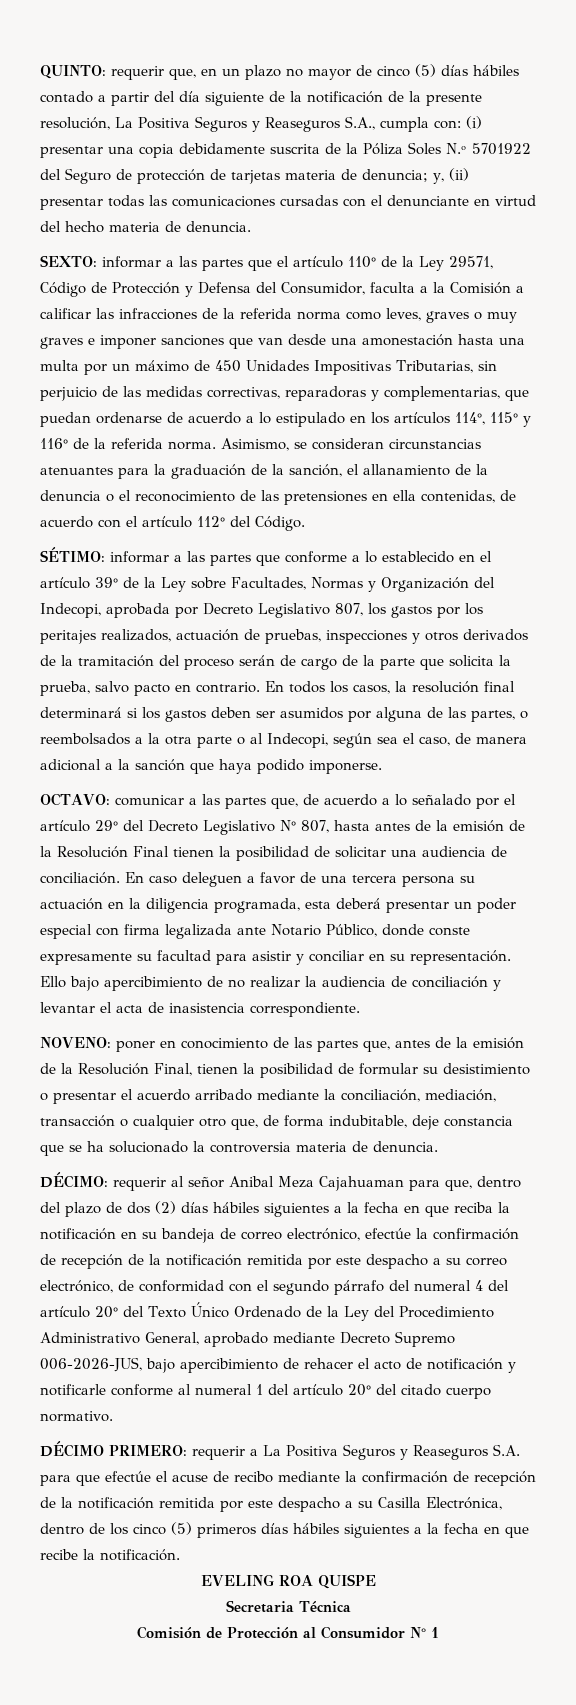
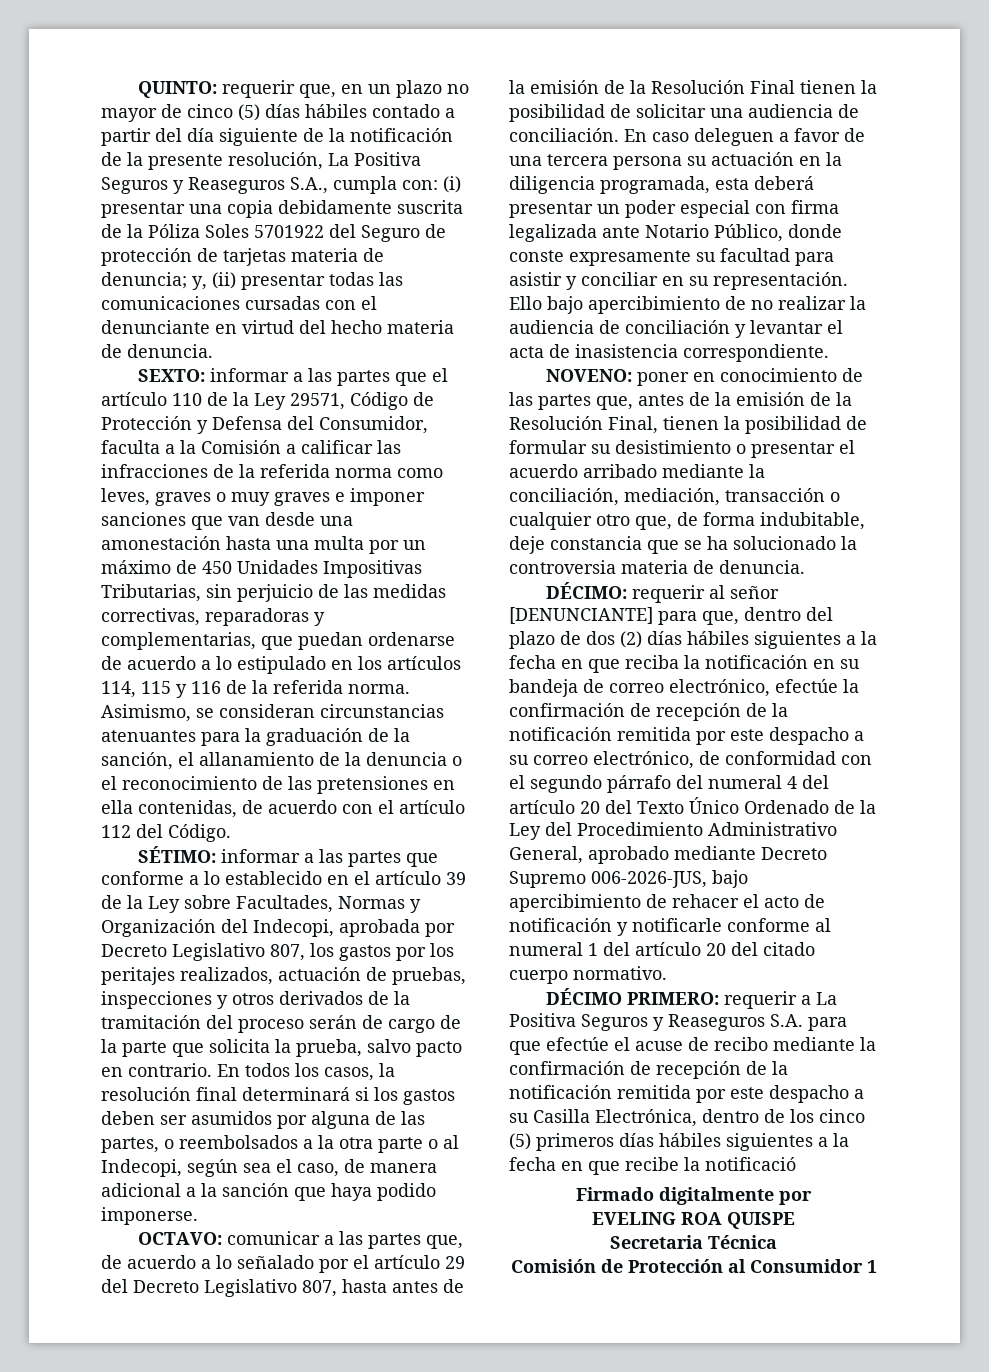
- (i) presentar una copia debidamente suscrita de la Póliza Soles N.º 5701922 del Seguro de protección de tarjetas materia de denuncia;
+ (i) presentar una copia debidamente suscrita de la Póliza Soles 5701922 del Seguro de protección de tarjetas materia de denuncia;
- informar a las partes que el artículo 110° de la Ley 29571, Código de Protección y Defensa del Consumidor, faculta a la Comisión a calificar las infracciones de la referida norma como leves, graves o muy graves e imponer sanciones que van desde una amonestación hasta una multa por un máximo de 450 Unidades Impositivas Tributarias, sin perjuicio de las medidas correctivas, reparadoras y complementarias, que puedan ordenarse de acuerdo a lo estipulado en los artículos 114°, 115° y 116° de la referida norma.
+ informar a las partes que el artículo 110 de la Ley 29571, Código de Protección y Defensa del Consumidor, faculta a la Comisión a calificar las infracciones de la referida norma como leves, graves o muy graves e imponer sanciones que van desde una amonestación hasta una multa por un máximo de 450 Unidades Impositivas Tributarias, sin perjuicio de las medidas correctivas, reparadoras y complementarias, que puedan ordenarse de acuerdo a lo estipulado en los artículos 114, 115 y 116 de la referida norma.
- Asimismo, se consideran circunstancias atenuantes para la graduación de la sanción, el allanamiento de la denuncia o el reconocimiento de las pretensiones en ella contenidas, de acuerdo con el artículo 112° del Código.
+ Asimismo, se consideran circunstancias atenuantes para la graduación de la sanción, el allanamiento de la denuncia o el reconocimiento de las pretensiones en ella contenidas, de acuerdo con el artículo 112 del Código.
- SÉTIMO: informar a las partes que conforme a lo establecido en el artículo 39° de la Ley sobre Facultades, Normas y Organización del Indecopi, aprobada por Decreto Legislativo 807, los gastos por los peritajes realizados, actuación de pruebas, inspecciones y otros derivados de la tramitación del proceso serán de cargo de la parte que solicita la prueba, salvo pacto en contrario.
+ SÉTIMO: informar a las partes que conforme a lo establecido en el artículo 39 de la Ley sobre Facultades, Normas y Organización del Indecopi, aprobada por Decreto Legislativo 807, los gastos por los peritajes realizados, actuación de pruebas, inspecciones y otros derivados de la tramitación del proceso serán de cargo de la parte que solicita la prueba, salvo pacto en contrario.
- OCTAVO: comunicar a las partes que, de acuerdo a lo señalado por el artículo 29° del Decreto Legislativo N° 807, hasta antes de la emisión de la Resolución Final tienen la posibilidad de solicitar una audiencia de conciliación.
+ OCTAVO: comunicar a las partes que, de acuerdo a lo señalado por el artículo 29 del Decreto Legislativo 807, hasta antes de la emisión de la Resolución Final tienen la posibilidad de solicitar una audiencia de conciliación.
- requerir al señor Anibal Meza Cajahuaman para que, dentro del plazo de dos (2) días hábiles siguientes a la fecha en que reciba la notificación en su bandeja de correo electrónico, efectúe la confirmación de recepción de la notificación remitida por este despacho a su correo electrónico, de conformidad con el segundo párrafo del numeral 4 del artículo 20° del Texto Único Ordenado de la Ley del Procedimiento Administrativo General, aprobado mediante Decreto Supremo 006-2026-JUS, bajo apercibimiento de rehacer el acto de notificación y notificarle conforme al numeral 1 del artículo 20° del citado cuerpo normativo.
+ requerir al señor [DENUNCIANTE] para que, dentro del plazo de dos (2) días hábiles siguientes a la fecha en que reciba la notificación en su bandeja de correo electrónico, efectúe la confirmación de recepción de la notificación remitida por este despacho a su correo electrónico, de conformidad con el segundo párrafo del numeral 4 del artículo 20 del Texto Único Ordenado de la Ley del Procedimiento Administrativo General, aprobado mediante Decreto Supremo 006-2026-JUS, bajo apercibimiento de rehacer el acto de notificación y notificarle conforme al numeral 1 del artículo 20 del citado cuerpo normativo.
- DÉCIMO PRIMERO: requerir a La Positiva Seguros y Reaseguros S.A. para que efectúe el acuse de recibo mediante la confirmación de recepción de la notificación remitida por este despacho a su Casilla Electrónica, dentro de los cinco (5) primeros días hábiles siguientes a la fecha en que recibe la notificación.
+ DÉCIMO PRIMERO: requerir a La Positiva Seguros y Reaseguros S.A. para que efectúe el acuse de recibo mediante la confirmación de recepción de la notificación remitida por este despacho a su Casilla Electrónica, dentro de los cinco (5) primeros días hábiles siguientes a la fecha en que recibe la notificació
+ Firmado digitalmente por
- Comisión de Protección al Consumidor N° 1
+ Comisión de Protección al Consumidor 1

